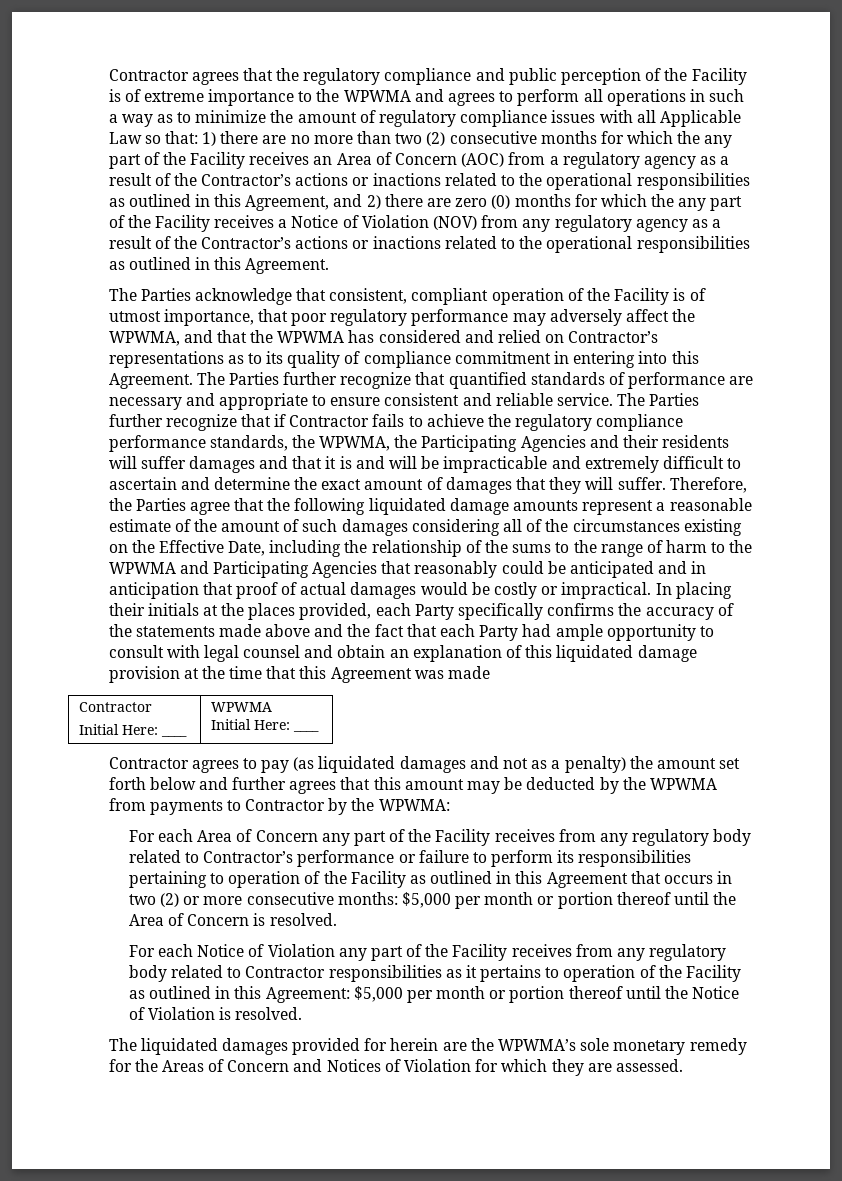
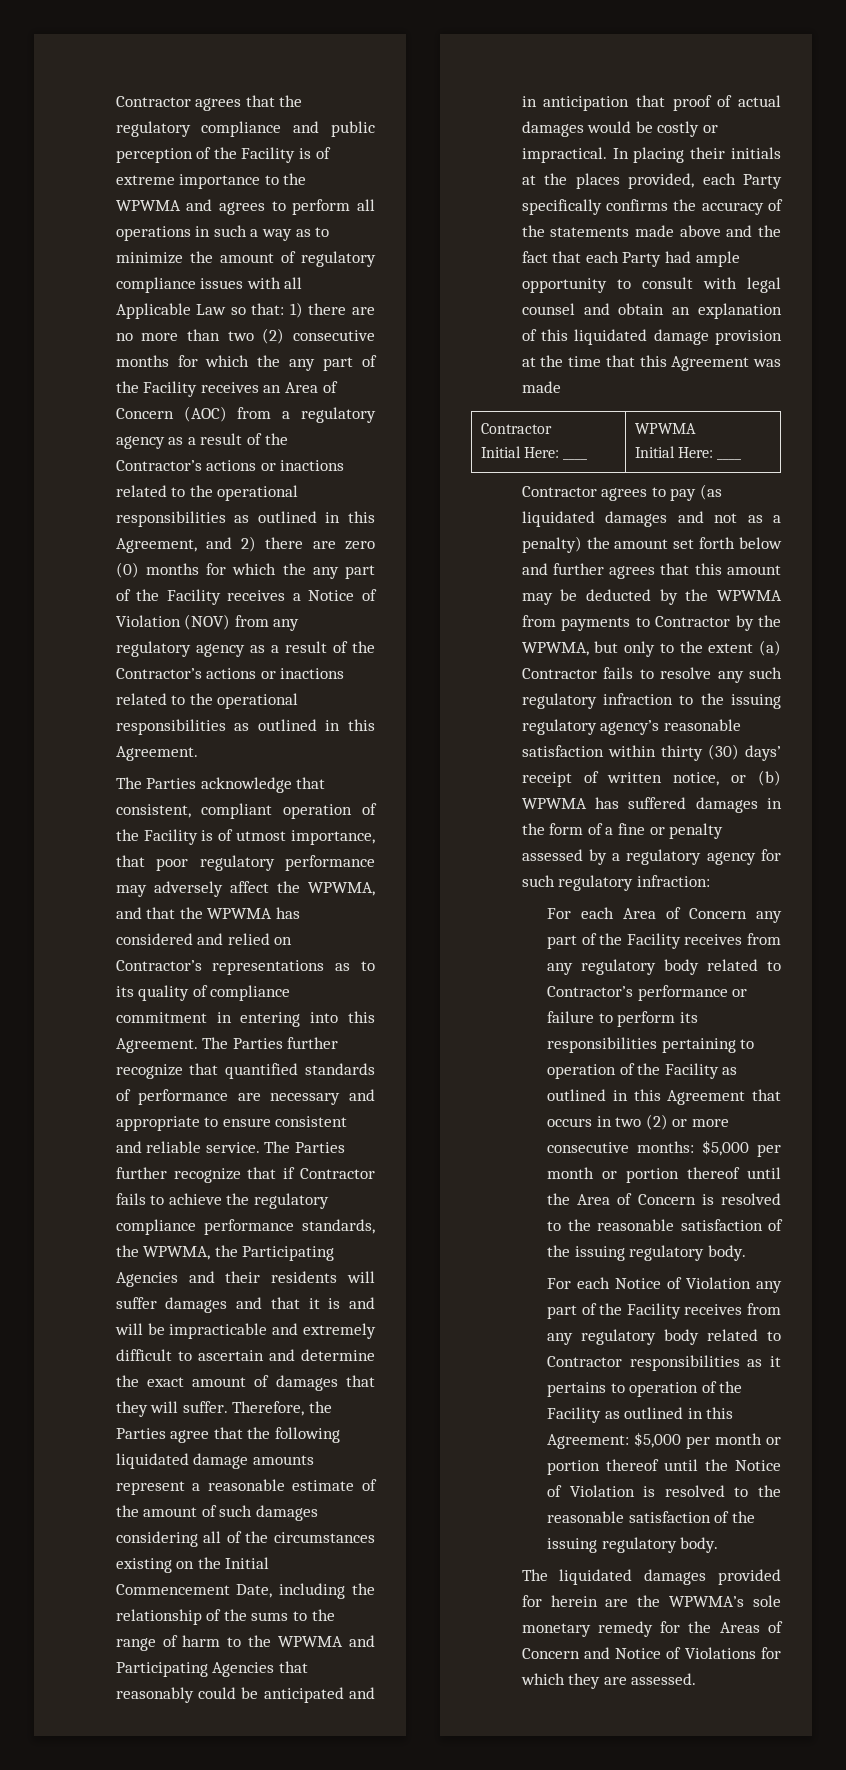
- Therefore, the Parties agree that the following liquidated damage amounts represent a reasonable estimate of the amount of such damages considering all of the circumstances existing on the Effective Date, including the relationship of the sums to the range of harm to the WPWMA and Participating Agencies that reasonably could be anticipated and in anticipation that proof of actual damages would be costly or impractical.
+ Therefore, the Parties agree that the following liquidated damage amounts represent a reasonable estimate of the amount of such damages considering all of the circumstances existing on the Initial Commencement Date, including the relationship of the sums to the range of harm to the WPWMA and Participating Agencies that reasonably could be anticipated and in anticipation that proof of actual damages would be costly or impractical.
- Contractor agrees to pay (as liquidated damages and not as a penalty) the amount set forth below and further agrees that this amount may be deducted by the WPWMA from payments to Contractor by the WPWMA:
+ Contractor agrees to pay (as liquidated damages and not as a penalty) the amount set forth below and further agrees that this amount may be deducted by the WPWMA from payments to Contractor by the WPWMA, but only to the extent (a) Contractor fails to resolve any such regulatory infraction to the issuing regulatory agency’s reasonable satisfaction within thirty (30) days’ receipt of written notice, or (b) WPWMA has suffered damages in the form of a fine or penalty assessed by a regulatory agency for such regulatory infraction:
- For each Area of Concern any part of the Facility receives from any regulatory body related to Contractor’s performance or failure to perform its responsibilities pertaining to operation of the Facility as outlined in this Agreement that occurs in two (2) or more consecutive months: $5,000 per month or portion thereof until the Area of Concern is resolved.
+ For each Area of Concern any part of the Facility receives from any regulatory body related to Contractor’s performance or failure to perform its responsibilities pertaining to operation of the Facility as outlined in this Agreement that occurs in two (2) or more consecutive months: $5,000 per month or portion thereof until the Area of Concern is resolved to the reasonable satisfaction of the issuing regulatory body.
- For each Notice of Violation any part of the Facility receives from any regulatory body related to Contractor responsibilities as it pertains to operation of the Facility as outlined in this Agreement: $5,000 per month or portion thereof until the Notice of Violation is resolved.
+ For each Notice of Violation any part of the Facility receives from any regulatory body related to Contractor responsibilities as it pertains to operation of the Facility as outlined in this Agreement: $5,000 per month or portion thereof until the Notice of Violation is resolved to the reasonable satisfaction of the issuing regulatory body.
- The liquidated damages provided for herein are the WPWMA’s sole monetary remedy for the Areas of Concern and Notices of Violation for which they are assessed.
+ The liquidated damages provided for herein are the WPWMA’s sole monetary remedy for the Areas of Concern and Notice of Violations for which they are assessed.

